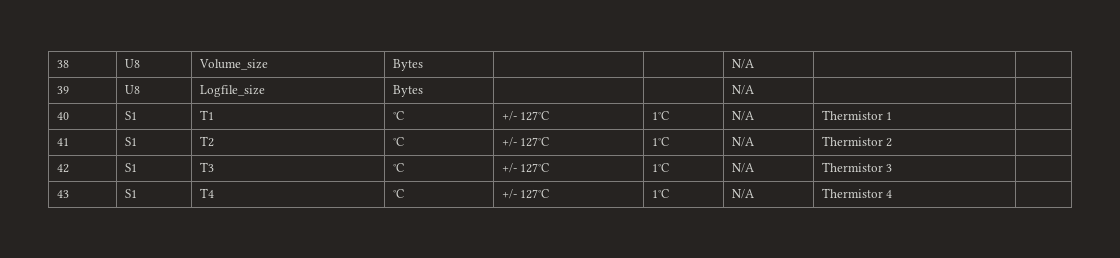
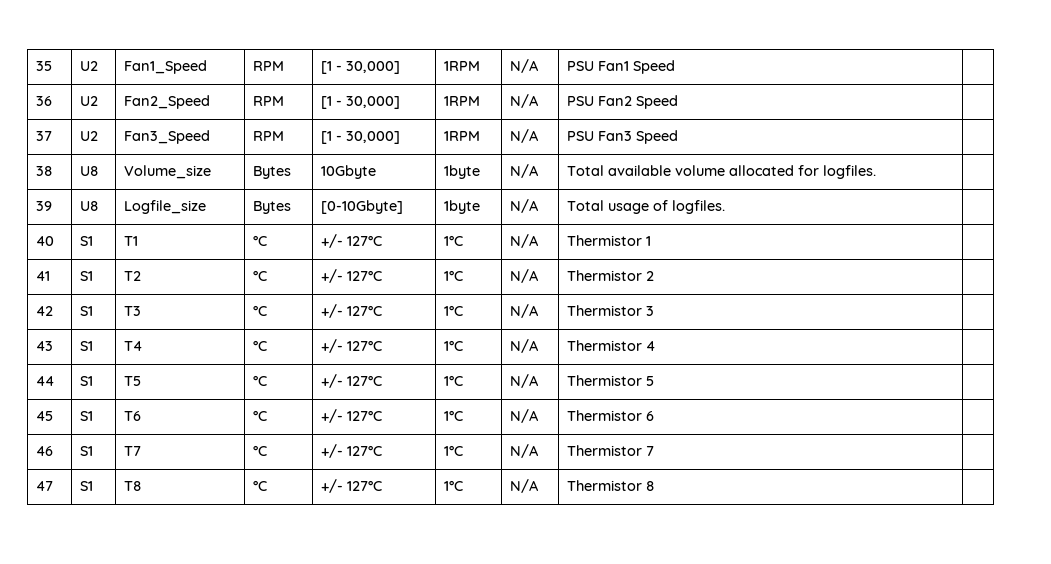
+ 35 | U2 | Fan1_Speed | RPM | [1 - 30,000] | 1RPM | N/A | PSU Fan1 Speed |
+ 36 | U2 | Fan2_Speed | RPM | [1 - 30,000] | 1RPM | N/A | PSU Fan2 Speed |
+ 37 | U2 | Fan3_Speed | RPM | [1 - 30,000] | 1RPM | N/A | PSU Fan3 Speed |
- 38 | U8 | Volume_size | Bytes | | | N/A | |
+ 38 | U8 | Volume_size | Bytes | 10Gbyte | 1byte | N/A | Total available volume allocated for logfiles. |
- 39 | U8 | Logfile_size | Bytes | | | N/A | |
+ 39 | U8 | Logfile_size | Bytes | [0-10Gbyte] | 1byte | N/A | Total usage of logfiles. |
+ 44 | S1 | T5 | °C | +/- 127°C | 1°C | N/A | Thermistor 5 |
+ 45 | S1 | T6 | °C | +/- 127°C | 1°C | N/A | Thermistor 6 |
+ 46 | S1 | T7 | °C | +/- 127°C | 1°C | N/A | Thermistor 7 |
+ 47 | S1 | T8 | °C | +/- 127°C | 1°C | N/A | Thermistor 8 |

